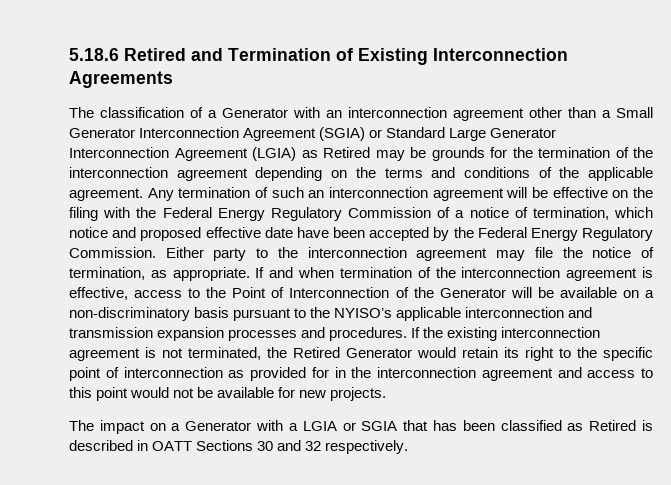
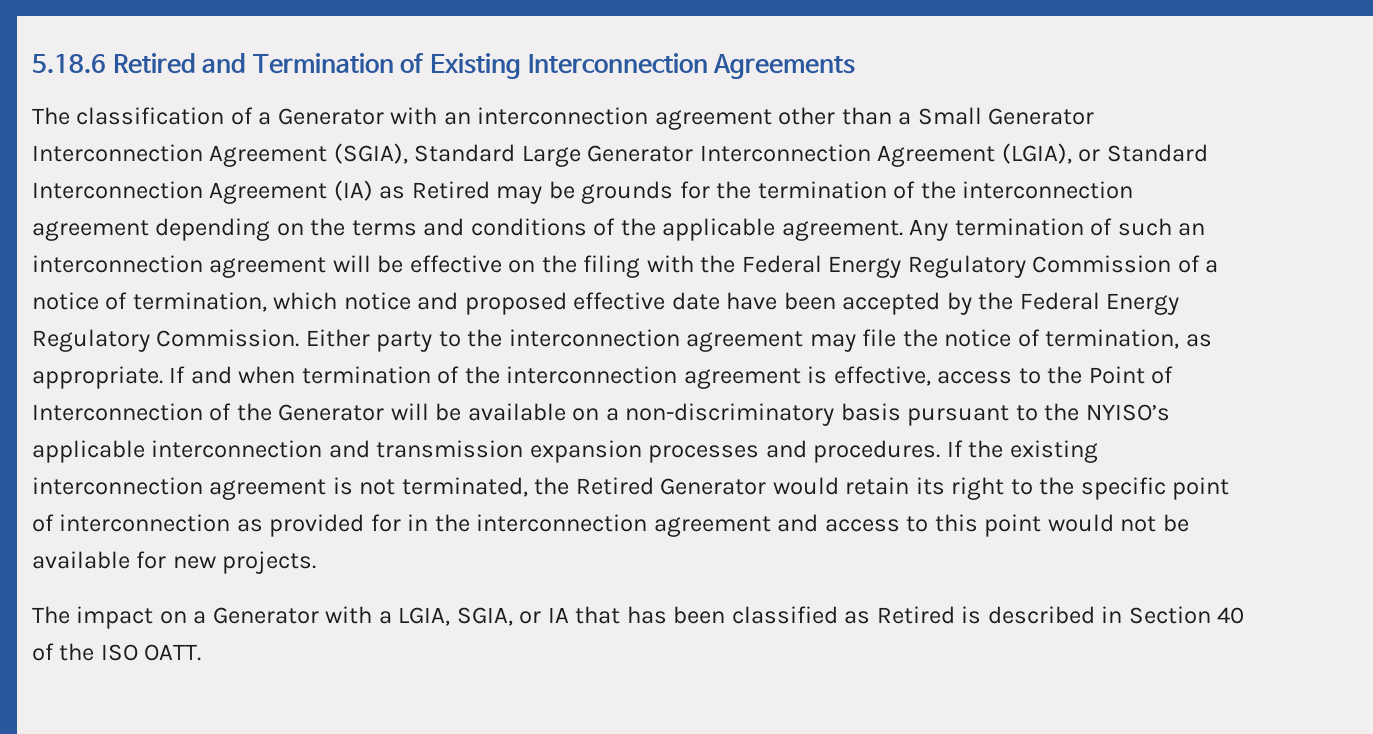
- The classification of a Generator with an interconnection agreement other than a Small Generator Interconnection Agreement (SGIA) or Standard Large Generator Interconnection Agreement (LGIA) as Retired may be grounds for the termination of the interconnection agreement depending on the terms and conditions of the applicable agreement.
+ The classification of a Generator with an interconnection agreement other than a Small Generator Interconnection Agreement (SGIA), Standard Large Generator Interconnection Agreement (LGIA), or Standard Interconnection Agreement (IA) as Retired may be grounds for the termination of the interconnection agreement depending on the terms and conditions of the applicable agreement.
- The impact on a Generator with a LGIA or SGIA that has been classified as Retired is described in OATT Sections 30 and 32 respectively.
+ The impact on a Generator with a LGIA, SGIA, or IA that has been classified as Retired is described in Section 40 of the ISO OATT.

